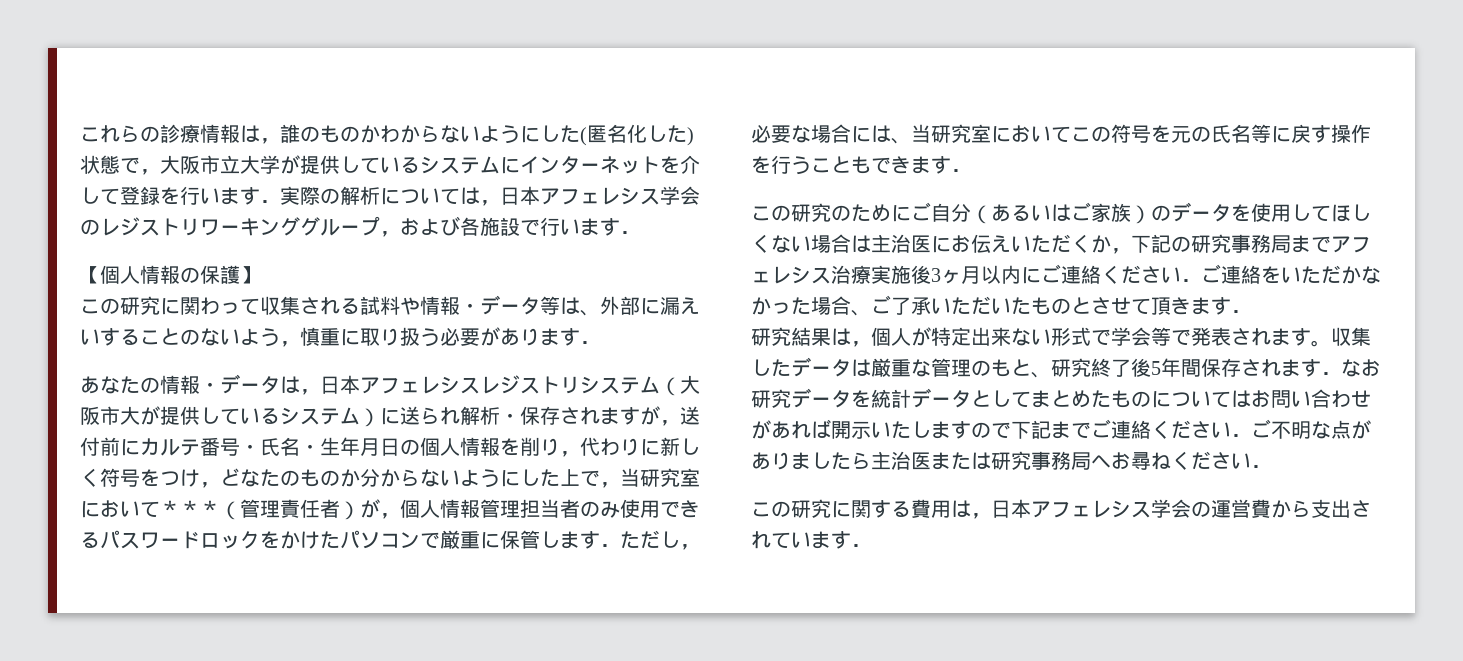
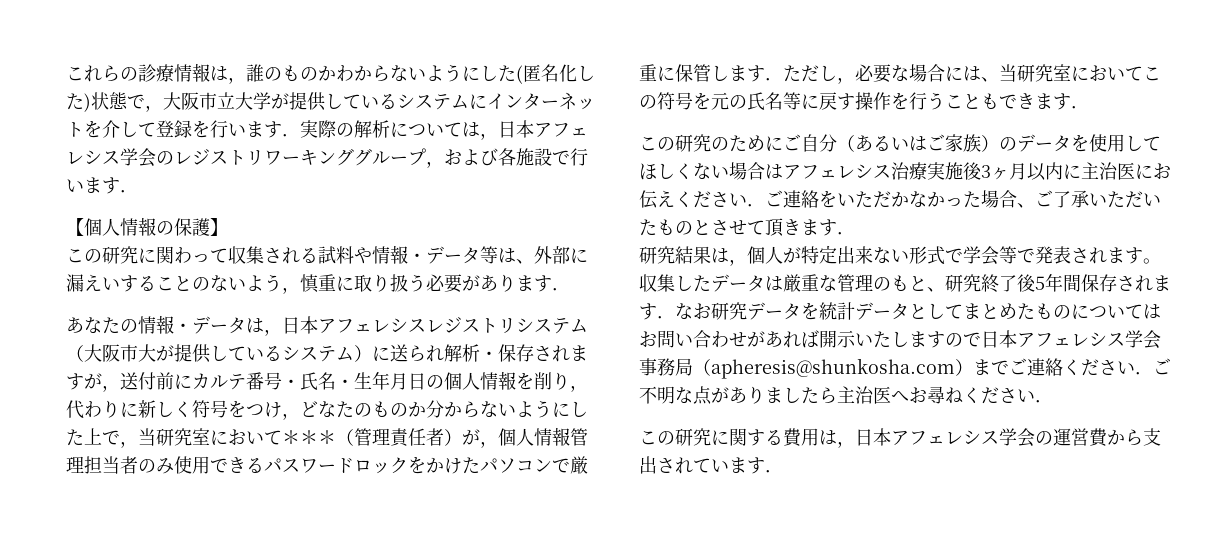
- この研究のためにご自分（あるいはご家族）のデータを使用してほしくない場合は主治医にお伝えいただくか，下記の研究事務局までアフェレシス治療実施後3ヶ月以内にご連絡ください．ご連絡をいただかなかった場合、ご了承いただいたものとさせて頂きます．
+ この研究のためにご自分（あるいはご家族）のデータを使用してほしくない場合はアフェレシス治療実施後3ヶ月以内に主治医にお伝えください．ご連絡をいただかなかった場合、ご了承いただいたものとさせて頂きます．
- 収集したデータは厳重な管理のもと、研究終了後5年間保存されます．なお研究データを統計データとしてまとめたものについてはお問い合わせがあれば開示いたしますので下記までご連絡ください．ご不明な点がありましたら主治医または研究事務局へお尋ねください．
+ 収集したデータは厳重な管理のもと、研究終了後5年間保存されます．なお研究データを統計データとしてまとめたものについてはお問い合わせがあれば開示いたしますので日本アフェレシス学会事務局（apheresis@shunkosha.com）までご連絡ください．ご不明な点がありましたら主治医へお尋ねください．

